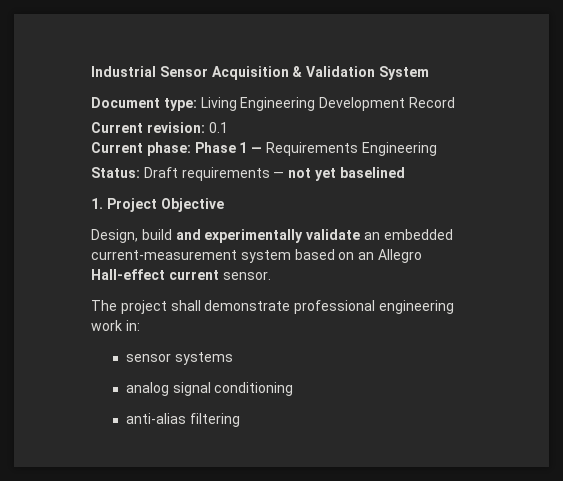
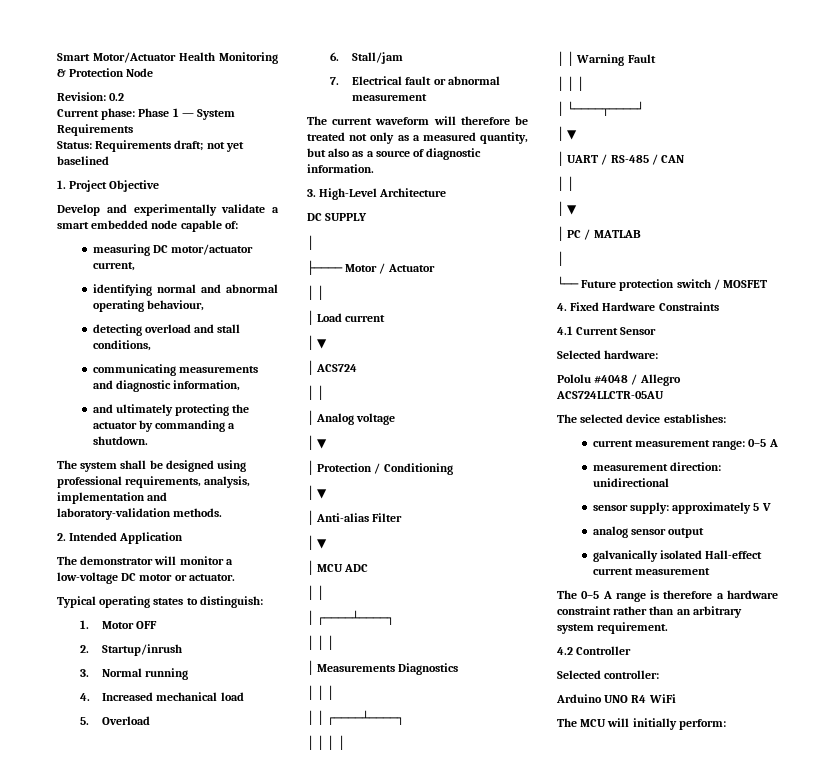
- Industrial Sensor Acquisition & Validation System
- Document type: Living Engineering Development Record
- Current revision: 0.1
+ Smart Motor/Actuator Health Monitoring & Protection Node
+ Revision: 0.2
- Current phase: Phase 1 — Requirements Engineering
+ Current phase: Phase 1 — System Requirements
- Status: Draft requirements — not yet baselined
+ Status: Requirements draft; not yet baselined
- Design, build and experimentally validate an embedded current-measurement system based on an Allegro Hall-effect current sensor.
- The project shall demonstrate professional engineering work in:
- sensor systems
- analog signal conditioning
- anti-alias filtering
+ Develop and experimentally validate a smart embedded node capable of:
+ measuring DC motor/actuator current,
+ identifying normal and abnormal operating behaviour,
+ detecting overload and stall conditions,
+ communicating measurements and diagnostic information,
+ and ultimately protecting the actuator by commanding a shutdown.
+ The system shall be designed using professional requirements, analysis, implementation and laboratory-validation methods.
+ 2. Intended Application
+ The demonstrator will monitor a low-voltage DC motor or actuator.
+ Typical operating states to distinguish:
+ 1. Motor OFF
+ 2. Startup/inrush
+ 3. Normal running
+ 4. Increased mechanical load
+ 5. Overload
+ 6. Stall/jam
+ 7. Electrical fault or abnormal measurement
+ The current waveform will therefore be treated not only as a measured quantity, but also as a source of diagnostic information.
+ 3. High-Level Architecture
+ DC SUPPLY
+ │
+ ├──── Motor / Actuator
+ │ │
+ │ Load current
+ │ ▼
+ │ ACS724
+ │ │
+ │ Analog voltage
+ │ ▼
+ │ Protection / Conditioning
+ │ ▼
+ │ Anti-alias Filter
+ │ ▼
+ │ MCU ADC
+ │ │
+ │ ┌────┴────┐
+ │ │ │
+ │ Measurements Diagnostics
+ │ │ │
+ │ │ ┌────┴────┐
+ │ │ │ │
+ │ │ Warning Fault
+ │ │ │
+ │ └────┬────┘
+ │ ▼
+ │ UART / RS-485 / CAN
+ │ │
+ │ ▼
+ │ PC / MATLAB
+ │
+ └── Future protection switch / MOSFET
+ 4. Fixed Hardware Constraints
+ 4.1 Current Sensor
+ Selected hardware:
+ Pololu #4048 / Allegro ACS724LLCTR-05AU
+ The selected device establishes:
+ current measurement range: 0–5 A
+ measurement direction: unidirectional
+ sensor supply: approximately 5 V
+ analog sensor output
+ galvanically isolated Hall-effect current measurement
+ The 0–5 A range is therefore a hardware constraint rather than an arbitrary system requirement.
+ 4.2 Controller
+ Selected controller:
+ Arduino UNO R4 WiFi
+ The MCU will initially perform:

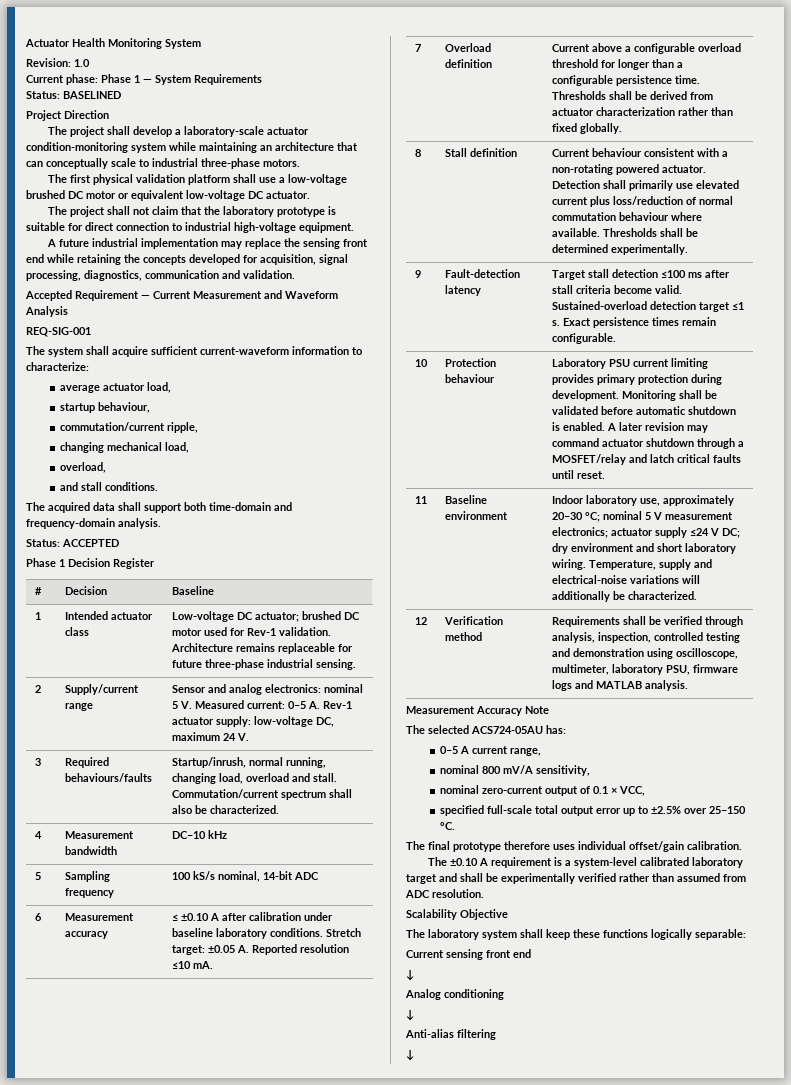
- Smart Motor/Actuator Health Monitoring & Protection Node
+ Actuator Health Monitoring System
- Revision: 0.2
+ Revision: 1.0
- Status: Requirements draft; not yet baselined
- 1. Project Objective
- Develop and experimentally validate a smart embedded node capable of:
- measuring DC motor/actuator current,
- identifying normal and abnormal operating behaviour,
- detecting overload and stall conditions,
- communicating measurements and diagnostic information,
- and ultimately protecting the actuator by commanding a shutdown.
- The system shall be designed using professional requirements, analysis, implementation and laboratory-validation methods.
- 2. Intended Application
- The demonstrator will monitor a low-voltage DC motor or actuator.
- Typical operating states to distinguish:
- 1. Motor OFF
- 2. Startup/inrush
- 3. Normal running
- 4. Increased mechanical load
- 5. Overload
- 6. Stall/jam
- 7. Electrical fault or abnormal measurement
- The current waveform will therefore be treated not only as a measured quantity, but also as a source of diagnostic information.
- 3. High-Level Architecture
- DC SUPPLY
- │
- ├──── Motor / Actuator
- │ │
- │ Load current
- │ ▼
- │ ACS724
- │ │
- │ Analog voltage
- │ ▼
- │ Protection / Conditioning
- │ ▼
- │ Anti-alias Filter
- │ ▼
- │ MCU ADC
- │ │
- │ ┌────┴────┐
- │ │ │
- │ Measurements Diagnostics
- │ │ │
- │ │ ┌────┴────┐
- │ │ │ │
- │ │ Warning Fault
- │ │ │
- │ └────┬────┘
- │ ▼
- │ UART / RS-485 / CAN
- │ │
- │ ▼
- │ PC / MATLAB
- │
- └── Future protection switch / MOSFET
- 4. Fixed Hardware Constraints
- 4.1 Current Sensor
- Selected hardware:
- Pololu #4048 / Allegro ACS724LLCTR-05AU
- The selected device establishes:
- current measurement range: 0–5 A
- measurement direction: unidirectional
- sensor supply: approximately 5 V
- analog sensor output
- galvanically isolated Hall-effect current measurement
- The 0–5 A range is therefore a hardware constraint rather than an arbitrary system requirement.
- 4.2 Controller
- Selected controller:
- Arduino UNO R4 WiFi
- The MCU will initially perform:
+ Status: BASELINED
+ Project Direction
+ The project shall develop a laboratory-scale actuator condition-monitoring system while maintaining an architecture that can conceptually scale to industrial three-phase motors.
+ The first physical validation platform shall use a low-voltage brushed DC motor or equivalent low-voltage DC actuator.
+ The project shall not claim that the laboratory prototype is suitable for direct connection to industrial high-voltage equipment.
+ A future industrial implementation may replace the sensing front end while retaining the concepts developed for acquisition, signal processing, diagnostics, communication and validation.
+ Accepted Requirement — Current Measurement and Waveform Analysis
+ REQ-SIG-001
+ The system shall acquire sufficient current-waveform information to characterize:
+ average actuator load,
+ startup behaviour,
+ commutation/current ripple,
+ changing mechanical load,
+ overload,
+ and stall conditions.
+ The acquired data shall support both time-domain and frequency-domain analysis.
+ Status: ACCEPTED
+ Phase 1 Decision Register
+ # | Decision | Baseline
+ 1 | Intended actuator class | Low-voltage DC actuator; brushed DC motor used for Rev-1 validation. Architecture remains replaceable for future three-phase industrial sensing.
+ 2 | Supply/current range | Sensor and analog electronics: nominal 5 V. Measured current: 0–5 A. Rev-1 actuator supply: low-voltage DC, maximum 24 V.
+ 3 | Required behaviours/faults | Startup/inrush, normal running, changing load, overload and stall. Commutation/current spectrum shall also be characterized.
+ 4 | Measurement bandwidth | DC–10 kHz
+ 5 | Sampling frequency | 100 kS/s nominal, 14-bit ADC
+ 6 | Measurement accuracy | ≤ ±0.10 A after calibration under baseline laboratory conditions. Stretch target: ±0.05 A. Reported resolution ≤10 mA.
+ 7 | Overload definition | Current above a configurable overload threshold for longer than a configurable persistence time. Thresholds shall be derived from actuator characterization rather than fixed globally.
+ 8 | Stall definition | Current behaviour consistent with a non-rotating powered actuator. Detection shall primarily use elevated current plus loss/reduction of normal commutation behaviour where available. Thresholds shall be determined experimentally.
+ 9 | Fault-detection latency | Target stall detection ≤100 ms after stall criteria become valid. Sustained-overload detection target ≤1 s. Exact persistence times remain configurable.
+ 10 | Protection behaviour | Laboratory PSU current limiting provides primary protection during development. Monitoring shall be validated before automatic shutdown is enabled. A later revision may command actuator shutdown through a MOSFET/relay and latch critical faults until reset.
+ 11 | Baseline environment | Indoor laboratory use, approximately 20–30 °C; nominal 5 V measurement electronics; actuator supply ≤24 V DC; dry environment and short laboratory wiring. Temperature, supply and electrical-noise variations will additionally be characterized.
+ 12 | Verification method | Requirements shall be verified through analysis, inspection, controlled testing and demonstration using oscilloscope, multimeter, laboratory PSU, firmware logs and MATLAB analysis.
+ Measurement Accuracy Note
+ The selected ACS724-05AU has:
+ 0–5 A current range,
+ nominal 800 mV/A sensitivity,
+ nominal zero-current output of 0.1 × VCC,
+ specified full-scale total output error up to ±2.5% over 25–150 °C.
+ The final prototype therefore uses individual offset/gain calibration.
+ The ±0.10 A requirement is a system-level calibrated laboratory target and shall be experimentally verified rather than assumed from ADC resolution.
+ Scalability Objective
+ The laboratory system shall keep these functions logically separable:
+ Current sensing front end
+ ↓
+ Analog conditioning
+ ↓
+ Anti-alias filtering
+ ↓

